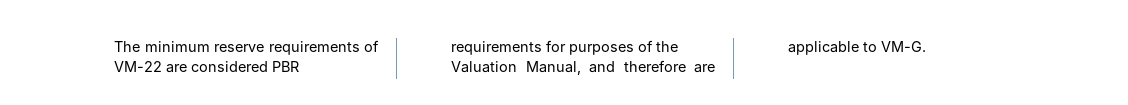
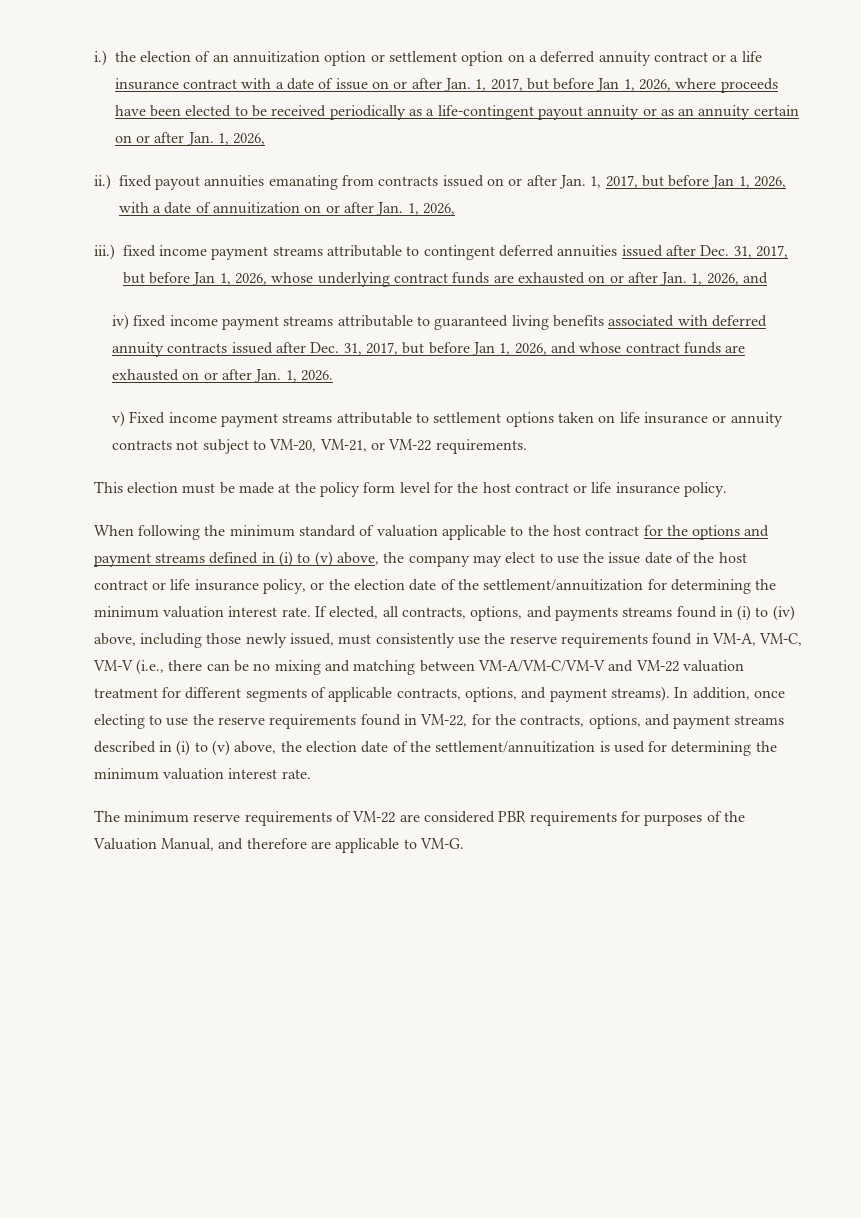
+ i.) the election of an annuitization option or settlement option on a deferred annuity contract or a life insurance contract with a date of issue on or after Jan. 1, 2017, but before Jan 1, 2026, where proceeds have been elected to be received periodically as a life-contingent payout annuity or as an annuity certain on or after Jan. 1, 2026,
+ ii.) fixed payout annuities emanating from contracts issued on or after Jan. 1, 2017, but before Jan 1, 2026, with a date of annuitization on or after Jan. 1, 2026,
+ iii.) fixed income payment streams attributable to contingent deferred annuities issued after Dec. 31, 2017, but before Jan 1, 2026, whose underlying contract funds are exhausted on or after Jan. 1, 2026, and
+ iv) fixed income payment streams attributable to guaranteed living benefits associated with deferred annuity contracts issued after Dec. 31, 2017, but before Jan 1, 2026, and whose contract funds are exhausted on or after Jan. 1, 2026.
+ v) Fixed income payment streams attributable to settlement options taken on life insurance or annuity contracts not subject to VM-20, VM-21, or VM-22 requirements.
+ This election must be made at the policy form level for the host contract or life insurance policy.
+ When following the minimum standard of valuation applicable to the host contract for the options and payment streams defined in (i) to (v) above, the company may elect to use the issue date of the host contract or life insurance policy, or the election date of the settlement/annuitization for determining the minimum valuation interest rate. If elected, all contracts, options, and payments streams found in (i) to (iv) above, including those newly issued, must consistently use the reserve requirements found in VM-A, VM-C, VM-V (i.e., there can be no mixing and matching between VM-A/VM-C/VM-V and VM-22 valuation treatment for different segments of applicable contracts, options, and payment streams). In addition, once electing to use the reserve requirements found in VM-22, for the contracts, options, and payment streams described in (i) to (v) above, the election date of the settlement/annuitization is used for determining the minimum valuation interest rate.

